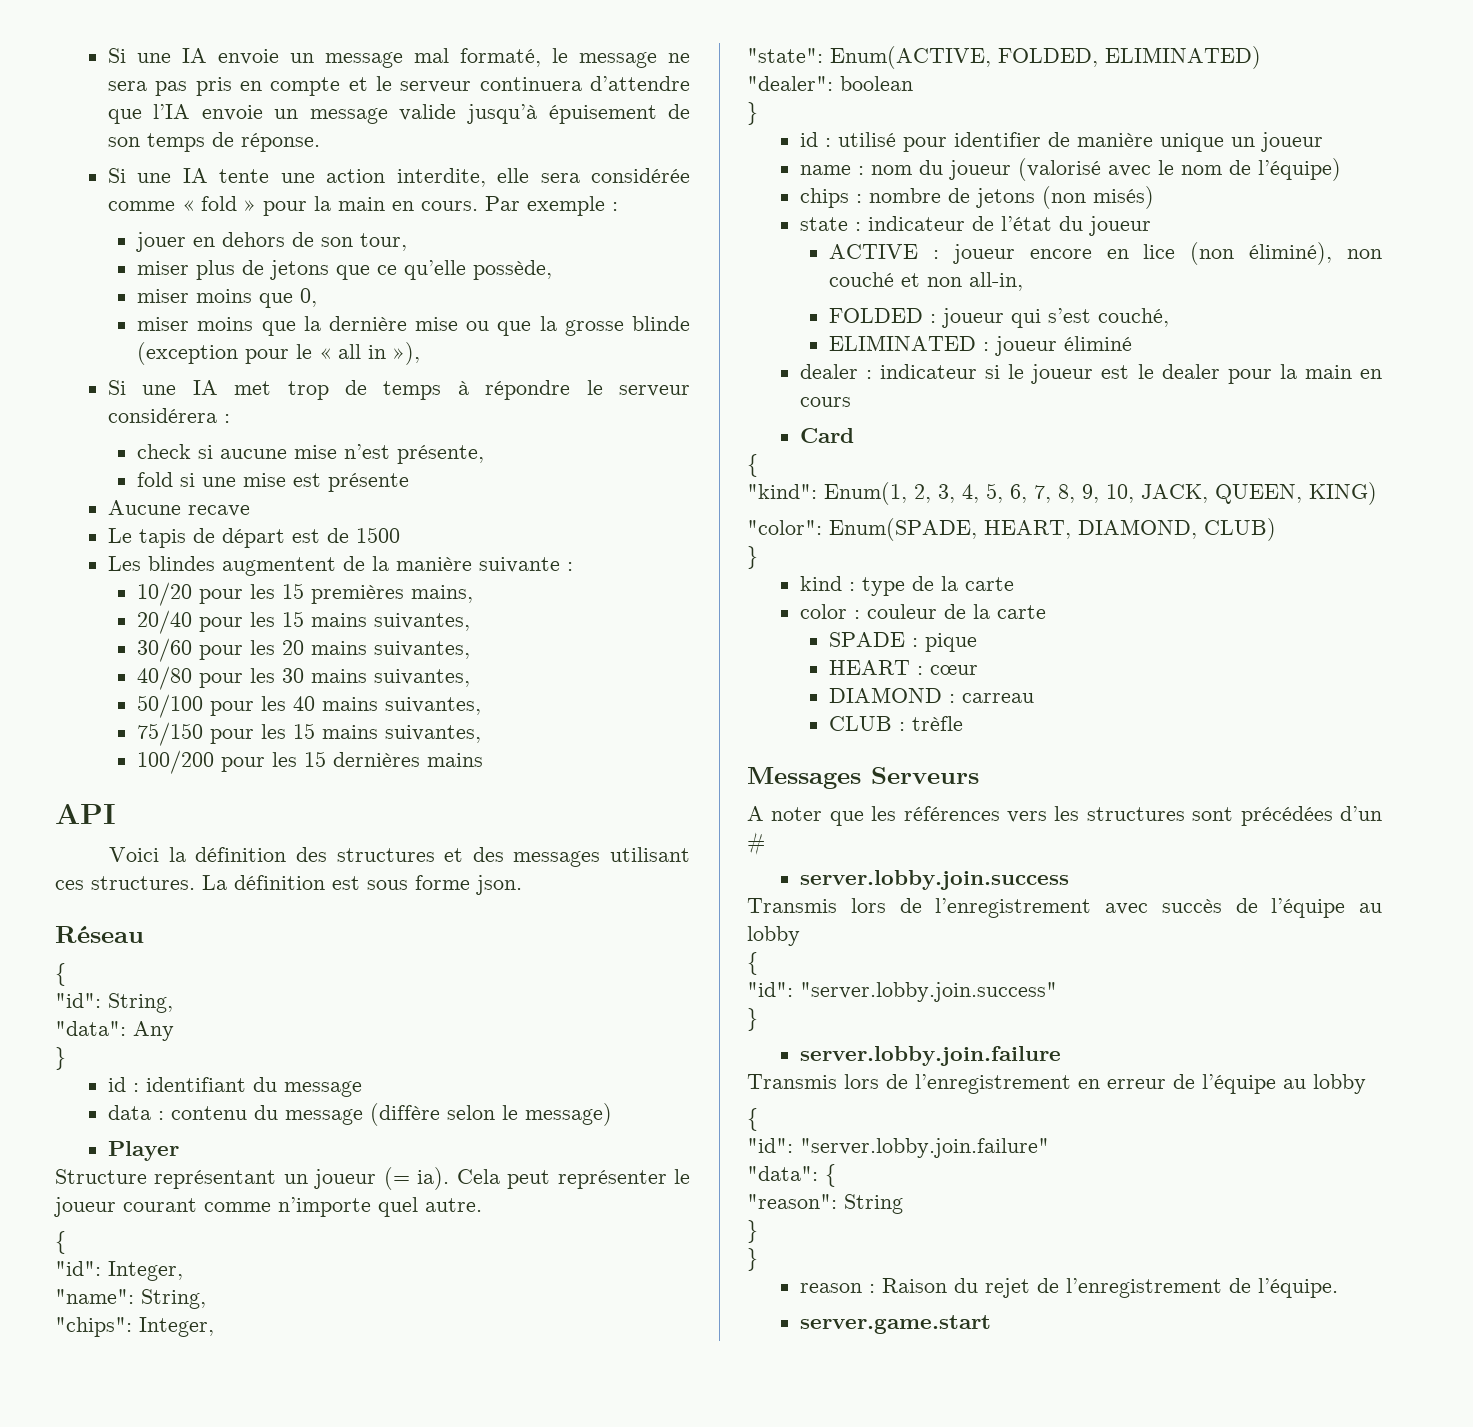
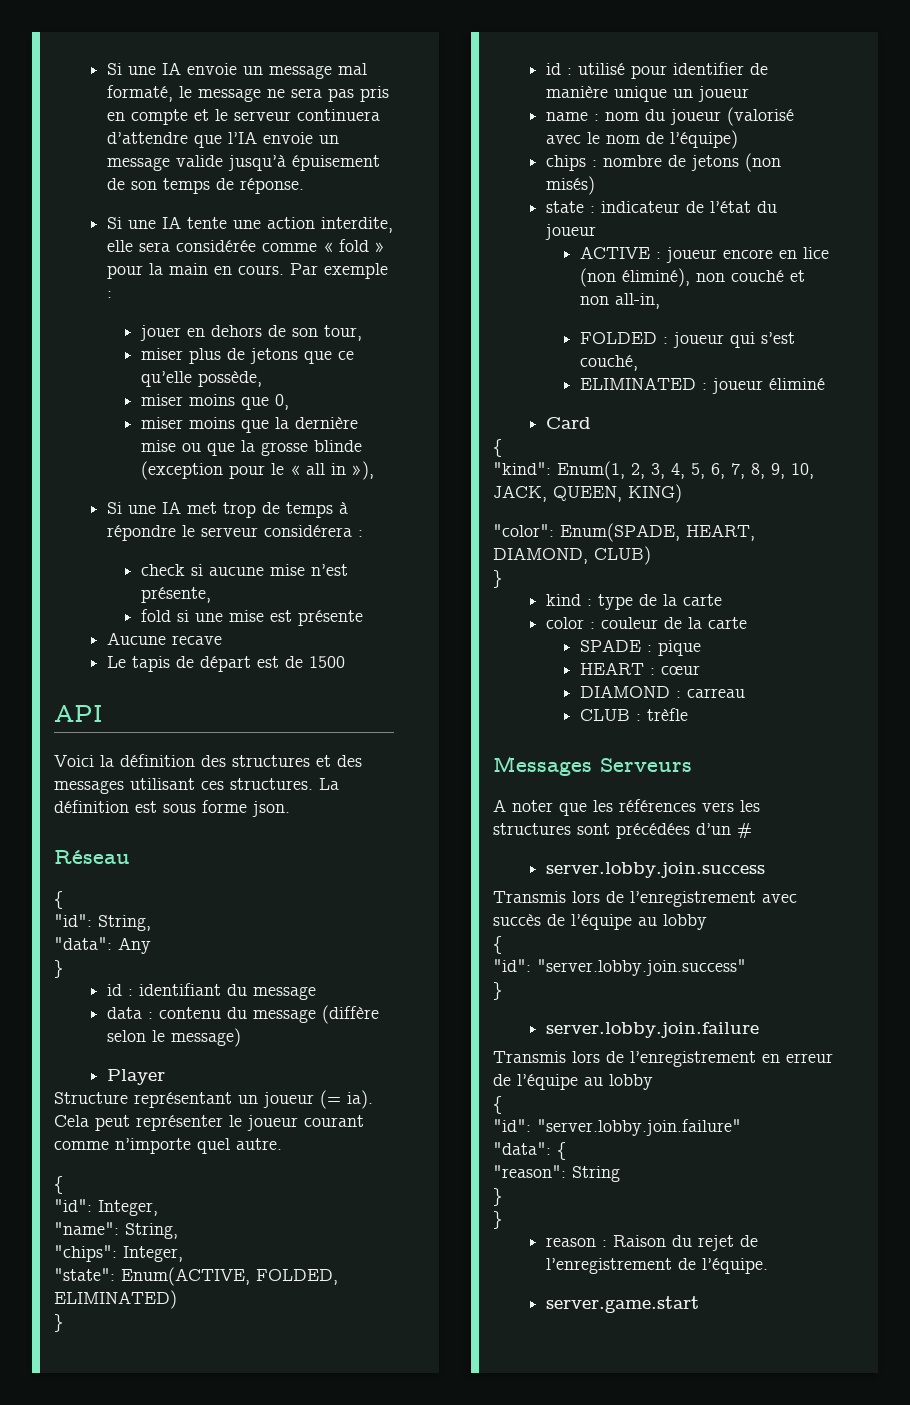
- Les blindes augmentent de la manière suivante :
- 10/20 pour les 15 premières mains,
- 20/40 pour les 15 mains suivantes,
- 30/60 pour les 20 mains suivantes,
- 40/80 pour les 30 mains suivantes,
- 50/100 pour les 40 mains suivantes,
- 75/150 pour les 15 mains suivantes,
- 100/200 pour les 15 dernières mains
- "dealer": boolean
- dealer : indicateur si le joueur est le dealer pour la main en cours

